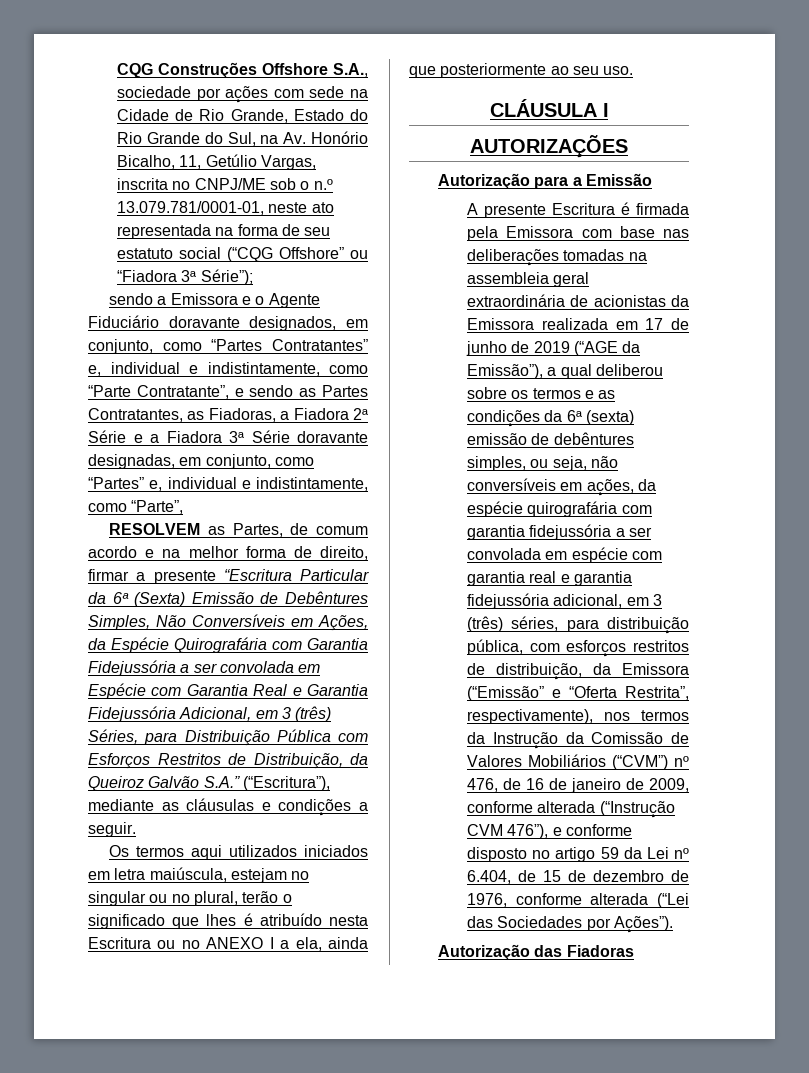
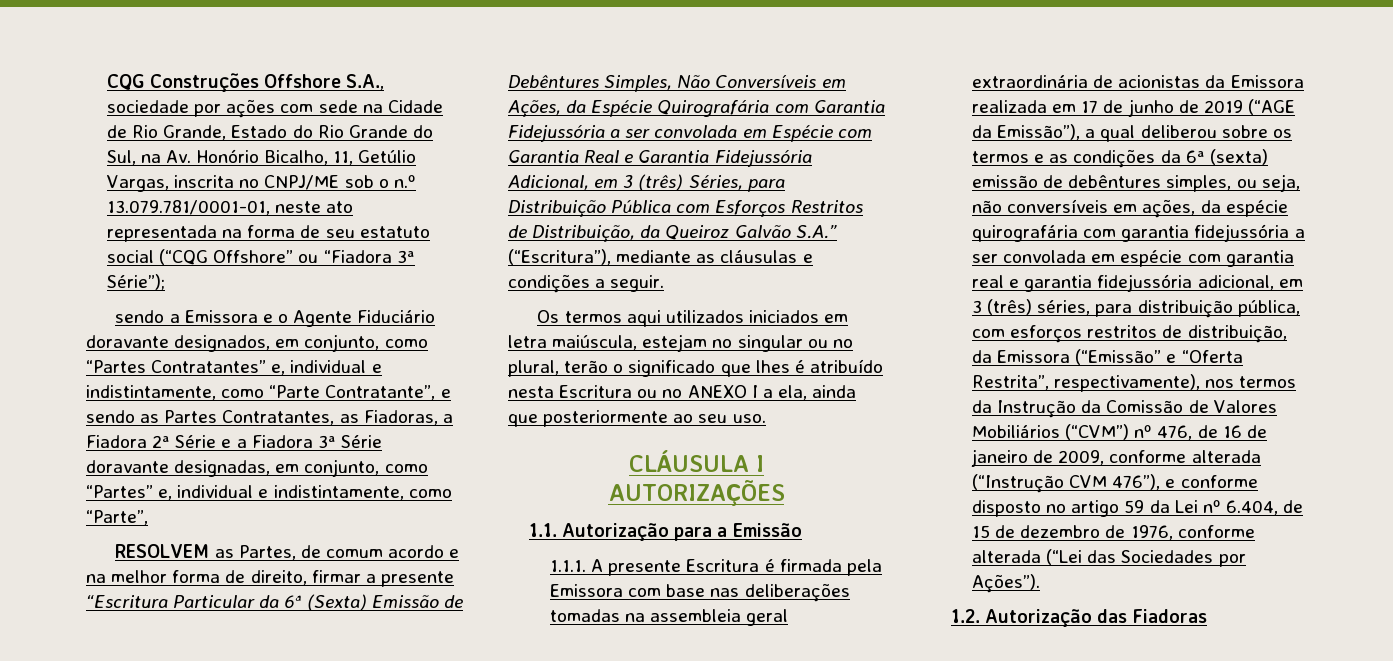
- Autorização para a Emissão
+ 1.1. Autorização para a Emissão
- A presente Escritura é firmada pela Emissora com base nas deliberações tomadas na assembleia geral extraordinária de acionistas da Emissora realizada em 17 de junho de 2019 (“AGE da Emissão”), a qual deliberou sobre os termos e as condições da 6ª (sexta) emissão de debêntures simples, ou seja, não conversíveis em ações, da espécie quirografária com garantia fidejussória a ser convolada em espécie com garantia real e garantia fidejussória adicional, em 3 (três) séries, para distribuição pública, com esforços restritos de distribuição, da Emissora (“Emissão” e “Oferta Restrita”, respectivamente), nos termos da Instrução da Comissão de Valores Mobiliários (“CVM”) nº 476, de 16 de janeiro de 2009, conforme alterada (“Instrução CVM 476”), e conforme disposto no artigo 59 da Lei nº 6.404, de 15 de dezembro de 1976, conforme alterada (“Lei das Sociedades por Ações”).
+ 1.1.1. A presente Escritura é firmada pela Emissora com base nas deliberações tomadas na assembleia geral extraordinária de acionistas da Emissora realizada em 17 de junho de 2019 (“AGE da Emissão”), a qual deliberou sobre os termos e as condições da 6ª (sexta) emissão de debêntures simples, ou seja, não conversíveis em ações, da espécie quirografária com garantia fidejussória a ser convolada em espécie com garantia real e garantia fidejussória adicional, em 3 (três) séries, para distribuição pública, com esforços restritos de distribuição, da Emissora (“Emissão” e “Oferta Restrita”, respectivamente), nos termos da Instrução da Comissão de Valores Mobiliários (“CVM”) nº 476, de 16 de janeiro de 2009, conforme alterada (“Instrução CVM 476”), e conforme disposto no artigo 59 da Lei nº 6.404, de 15 de dezembro de 1976, conforme alterada (“Lei das Sociedades por Ações”).
- Autorização das Fiadoras
+ 1.2. Autorização das Fiadoras

